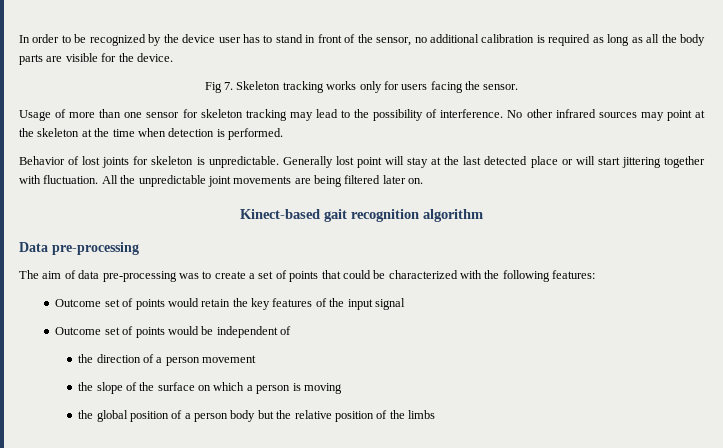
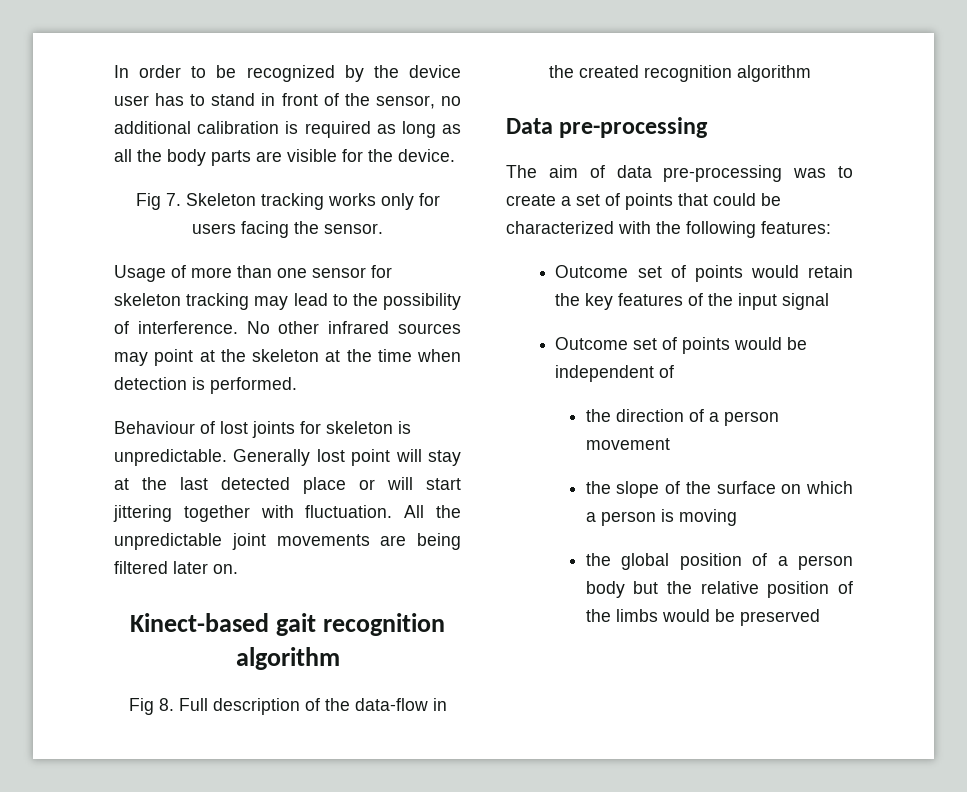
- Behavior of lost joints for skeleton is unpredictable.
+ Behaviour of lost joints for skeleton is unpredictable.
+ Fig 8. Full description of the data-flow in the created recognition algorithm
- the global position of a person body but the relative position of the limbs
+ the global position of a person body but the relative position of the limbs would be preserved

